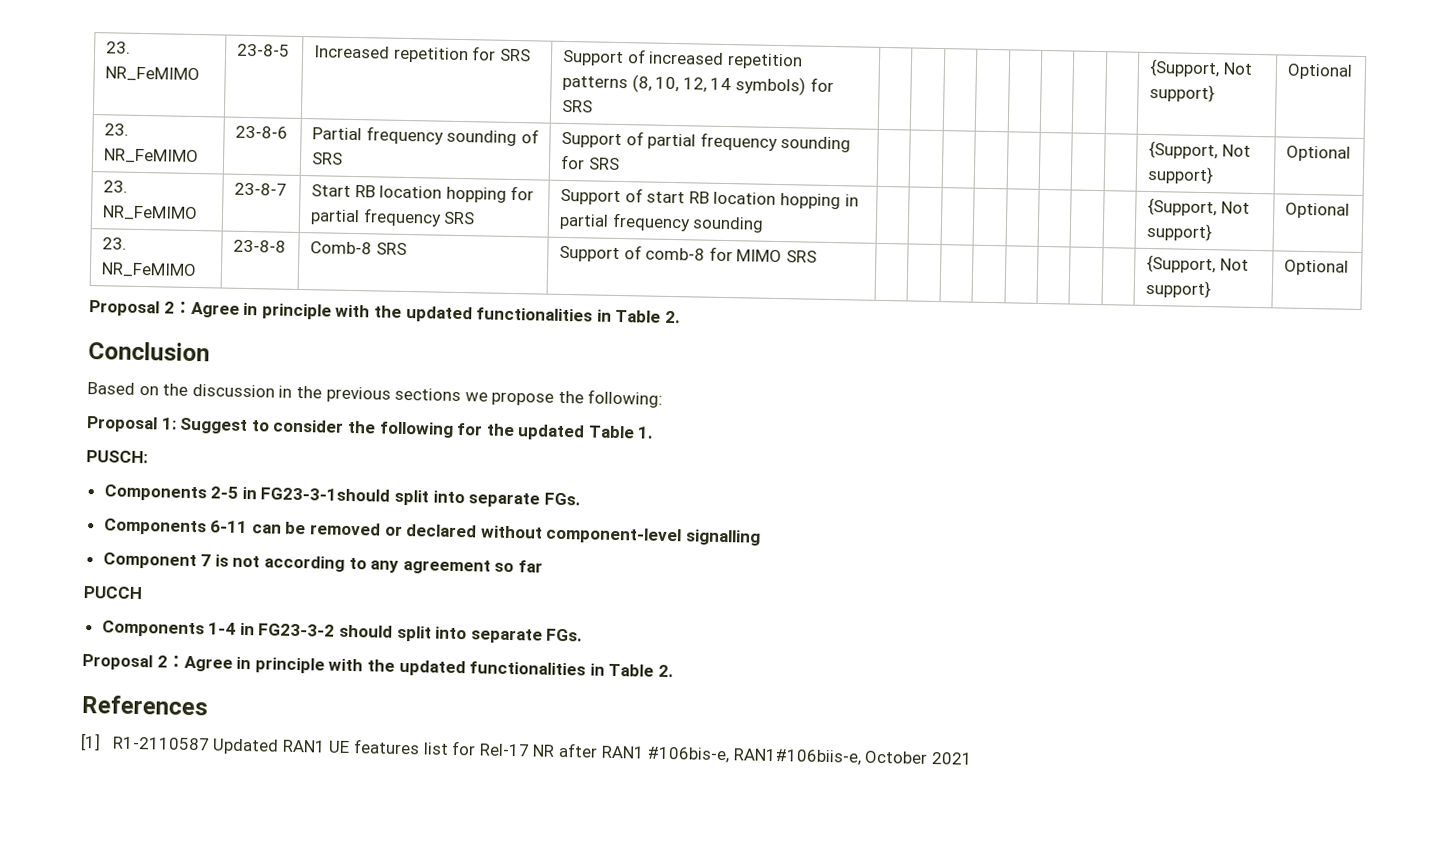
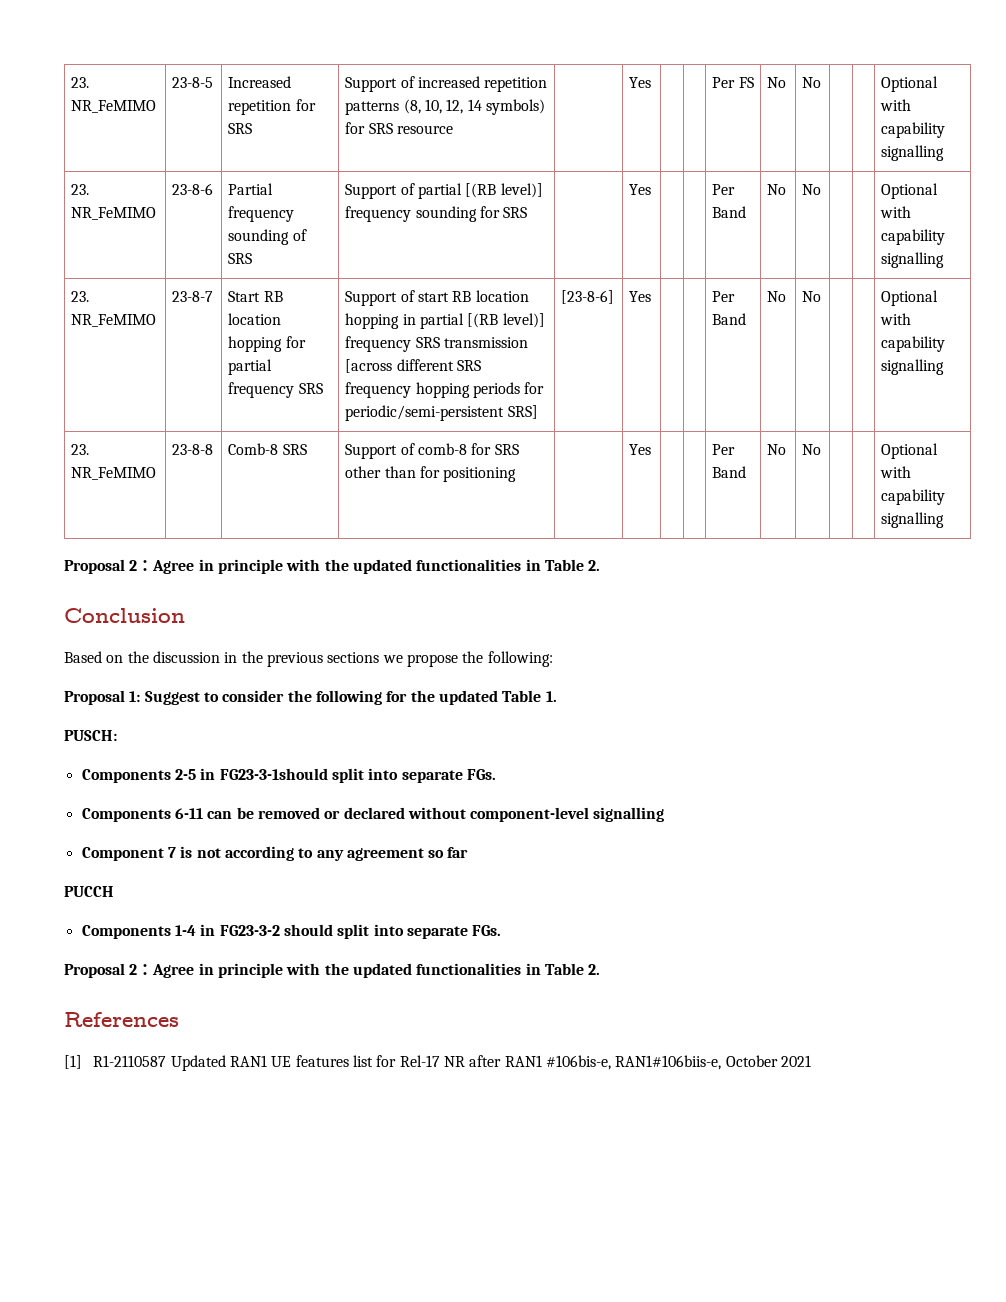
- 23. NR_FeMIMO | 23-8-5 | Increased repetition for SRS | Support of increased repetition patterns (8, 10, 12, 14 symbols) for SRS | | | | | | | | | {Support, Not support} | Optional
+ 23. NR_FeMIMO | 23-8-5 | Increased repetition for SRS | Support of increased repetition patterns (8, 10, 12, 14 symbols) for SRS resource | | Yes | | | Per FS | No | No | | | Optional with capability signalling
- 23. NR_FeMIMO | 23-8-6 | Partial frequency sounding of SRS | Support of partial frequency sounding for SRS | | | | | | | | | {Support, Not support} | Optional
+ 23. NR_FeMIMO | 23-8-6 | Partial frequency sounding of SRS | Support of partial [(RB level)] frequency sounding for SRS | | Yes | | | Per Band | No | No | | | Optional with capability signalling
- Support of start RB location hopping in partial frequency sounding | | | | | | | | | {Support, Not support} | Optional
+ Support of start RB location hopping in partial [(RB level)] frequency SRS transmission [across different SRS frequency hopping periods for periodic/semi-persistent SRS] | [23-8-6] | Yes | | | Per Band | No | No | | | Optional with capability signalling
- 23. NR_FeMIMO | 23-8-8 | Comb-8 SRS | Support of comb-8 for MIMO SRS | | | | | | | | | {Support, Not support} | Optional
+ 23. NR_FeMIMO | 23-8-8 | Comb-8 SRS | Support of comb-8 for SRS other than for positioning | | Yes | | | Per Band | No | No | | | Optional with capability signalling

